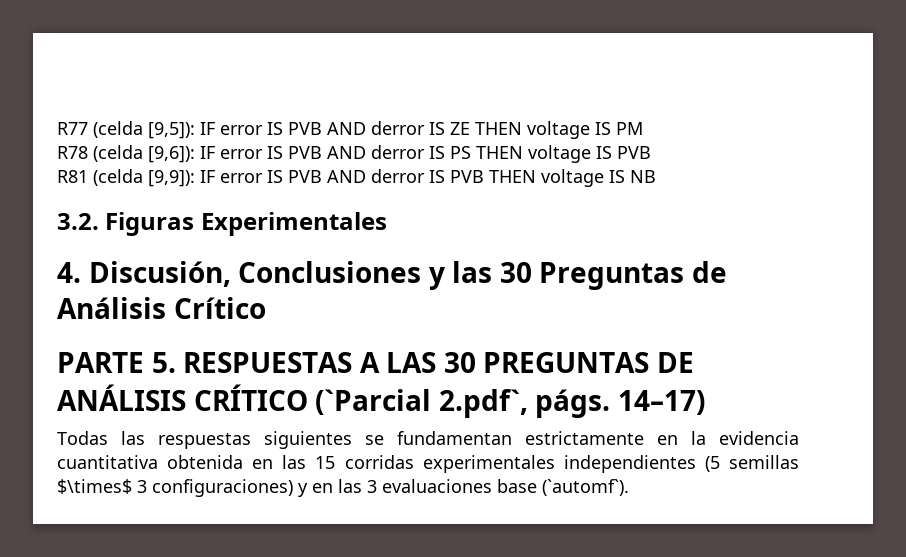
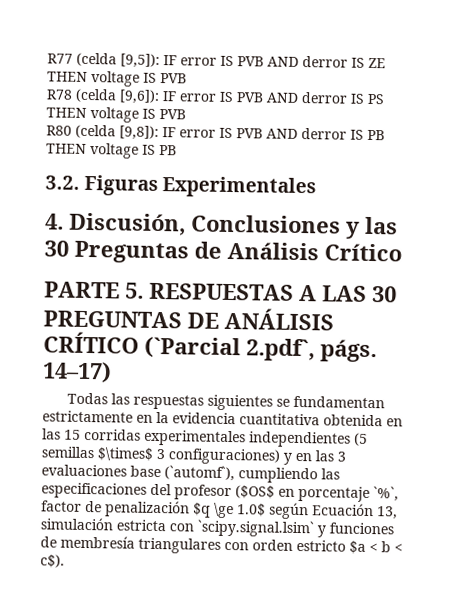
- R77 (celda [9,5]): IF error IS PVB AND derror IS ZE THEN voltage IS PM
+ R77 (celda [9,5]): IF error IS PVB AND derror IS ZE THEN voltage IS PVB
- R81 (celda [9,9]): IF error IS PVB AND derror IS PVB THEN voltage IS NB
+ R80 (celda [9,8]): IF error IS PVB AND derror IS PB THEN voltage IS PB
- Todas las respuestas siguientes se fundamentan estrictamente en la evidencia cuantitativa obtenida en las 15 corridas experimentales independientes (5 semillas $\times$ 3 configuraciones) y en las 3 evaluaciones base (`automf`).
+ Todas las respuestas siguientes se fundamentan estrictamente en la evidencia cuantitativa obtenida en las 15 corridas experimentales independientes (5 semillas $\times$ 3 configuraciones) y en las 3 evaluaciones base (`automf`), cumpliendo las especificaciones del profesor ($OS$ en porcentaje `%`, factor de penalización $q \ge 1.0$ según Ecuación 13, simulación estricta con `scipy.signal.lsim` y funciones de membresía triangulares con orden estricto $a < b < c$).

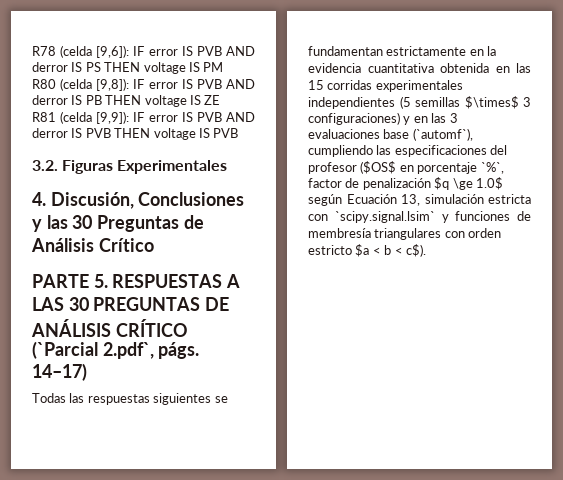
- R77 (celda [9,5]): IF error IS PVB AND derror IS ZE THEN voltage IS PVB
- R78 (celda [9,6]): IF error IS PVB AND derror IS PS THEN voltage IS PVB
+ R78 (celda [9,6]): IF error IS PVB AND derror IS PS THEN voltage IS PM
- R80 (celda [9,8]): IF error IS PVB AND derror IS PB THEN voltage IS PB
+ R80 (celda [9,8]): IF error IS PVB AND derror IS PB THEN voltage IS ZE
+ R81 (celda [9,9]): IF error IS PVB AND derror IS PVB THEN voltage IS PVB

